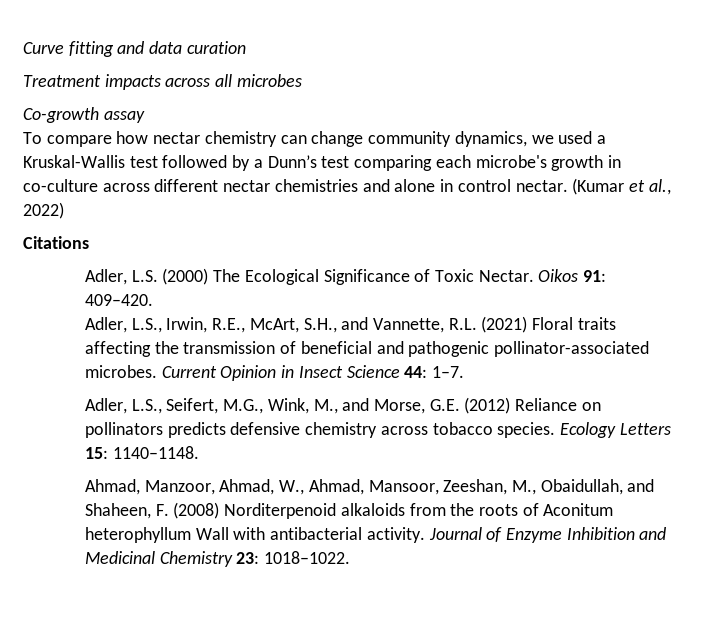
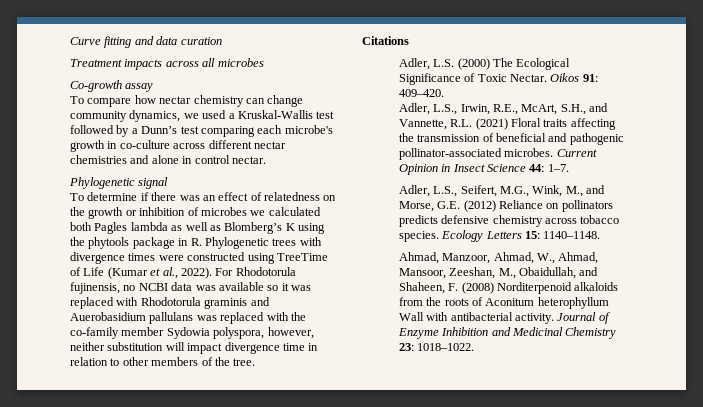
- To compare how nectar chemistry can change community dynamics, we used a Kruskal-Wallis test followed by a Dunn’s test comparing each microbe's growth in co-culture across different nectar chemistries and alone in control nectar. (Kumar et al., 2022)
+ To compare how nectar chemistry can change community dynamics, we used a Kruskal-Wallis test followed by a Dunn’s test comparing each microbe's growth in co-culture across different nectar chemistries and alone in control nectar.
+ Phylogenetic signal
+ To determine if there was an effect of relatedness on the growth or inhibition of microbes we calculated both Pagles lambda as well as Blomberg’s K using the phytools package in R. Phylogenetic trees with divergence times were constructed using TreeTime of Life (Kumar et al., 2022). For Rhodotorula fujinensis, no NCBI data was available so it was replaced with Rhodotorula graminis and Auerobasidium pallulans was replaced with the co-family member Sydowia polyspora, however, neither substitution will impact divergence time in relation to other members of the tree.

